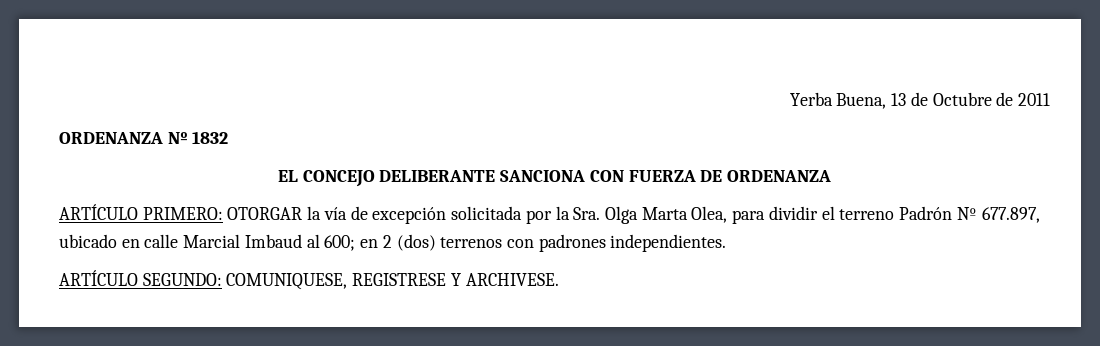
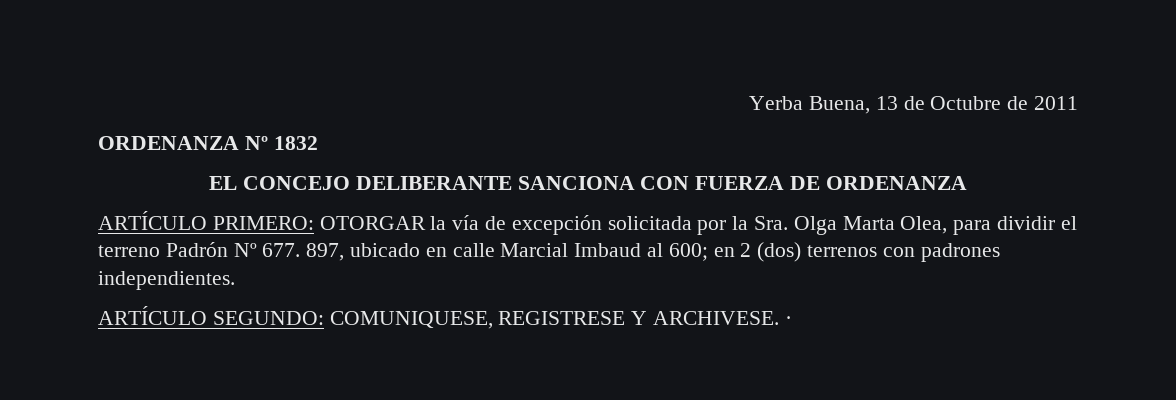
- ARTÍCULO PRIMERO: OTORGAR la vía de excepción solicitada por la Sra. Olga Marta Olea, para dividir el terreno Padrón Nº 677.897, ubicado en calle Marcial Imbaud al 600; en 2 (dos) terrenos con padrones independientes.
+ ARTÍCULO PRIMERO: OTORGAR la vía de excepción solicitada por la Sra. Olga Marta Olea, para dividir el terreno Padrón Nº 677. 897, ubicado en calle Marcial Imbaud al 600; en 2 (dos) terrenos con padrones independientes.
+ ·

